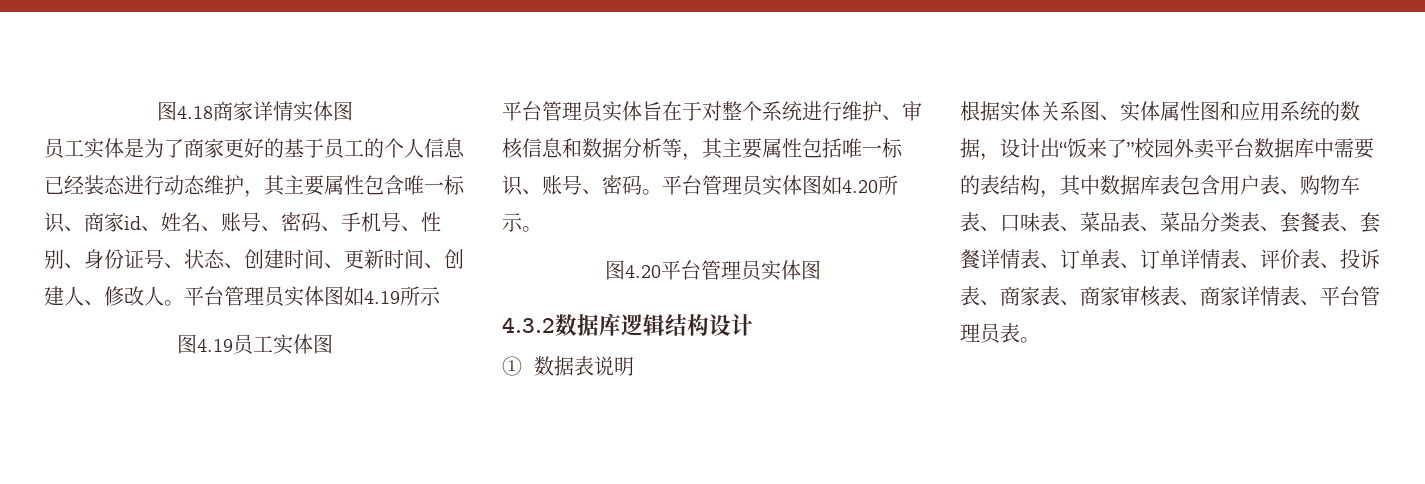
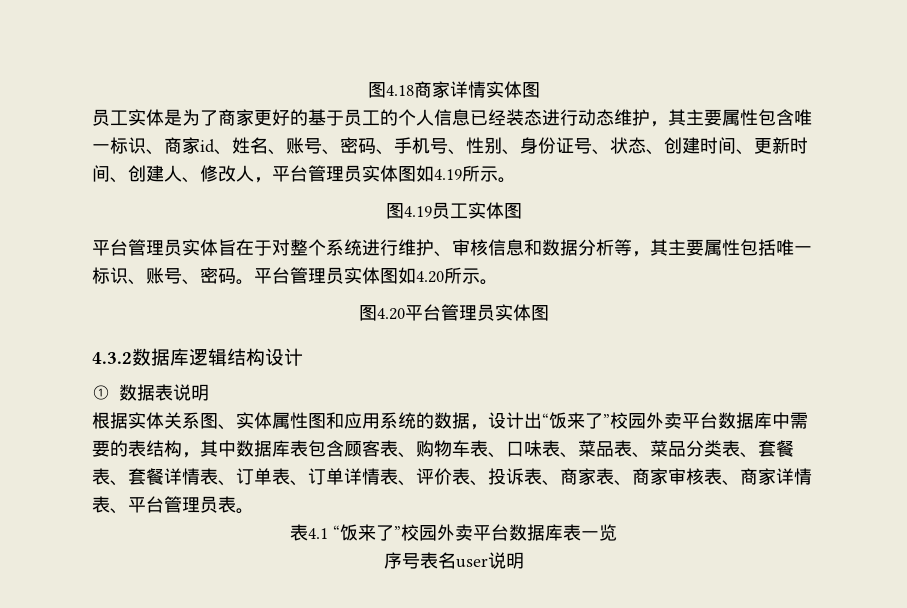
- 员工实体是为了商家更好的基于员工的个人信息已经装态进行动态维护，其主要属性包含唯一标识、商家id、姓名、账号、密码、手机号、性别、身份证号、状态、创建时间、更新时间、创建人、修改人。平台管理员实体图如4.19所示
+ 员工实体是为了商家更好的基于员工的个人信息已经装态进行动态维护，其主要属性包含唯一标识、商家id、姓名、账号、密码、手机号、性别、身份证号、状态、创建时间、更新时间、创建人、修改人，平台管理员实体图如4.19所示。
- 根据实体关系图、实体属性图和应用系统的数据，设计出“饭来了”校园外卖平台数据库中需要的表结构，其中数据库表包含用户表、购物车表、口味表、菜品表、菜品分类表、套餐表、套餐详情表、订单表、订单详情表、评价表、投诉表、商家表、商家审核表、商家详情表、平台管理员表。
+ 根据实体关系图、实体属性图和应用系统的数据，设计出“饭来了”校园外卖平台数据库中需要的表结构，其中数据库表包含顾客表、购物车表、口味表、菜品表、菜品分类表、套餐表、套餐详情表、订单表、订单详情表、评价表、投诉表、商家表、商家审核表、商家详情表、平台管理员表。
+ 表4.1 “饭来了”校园外卖平台数据库表一览
+ 序号表名user说明

